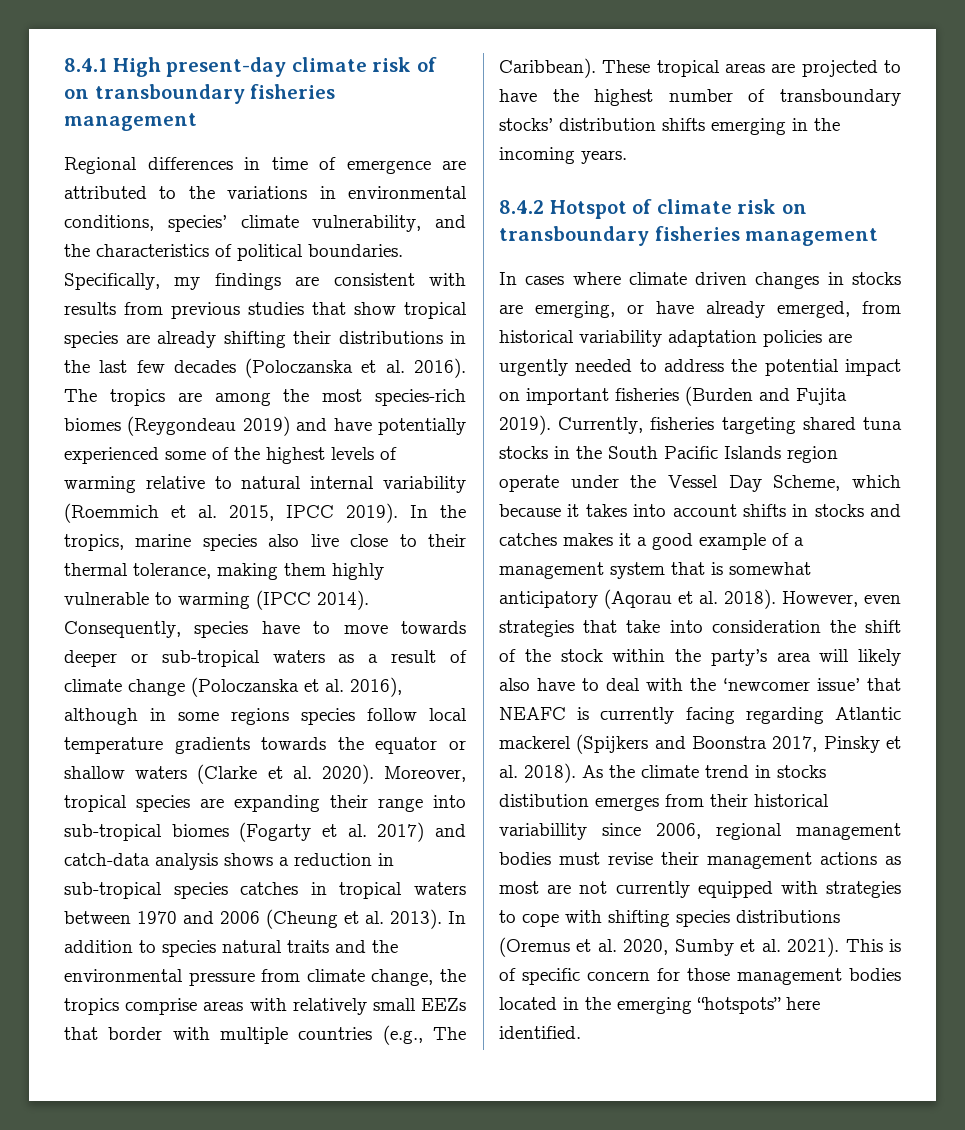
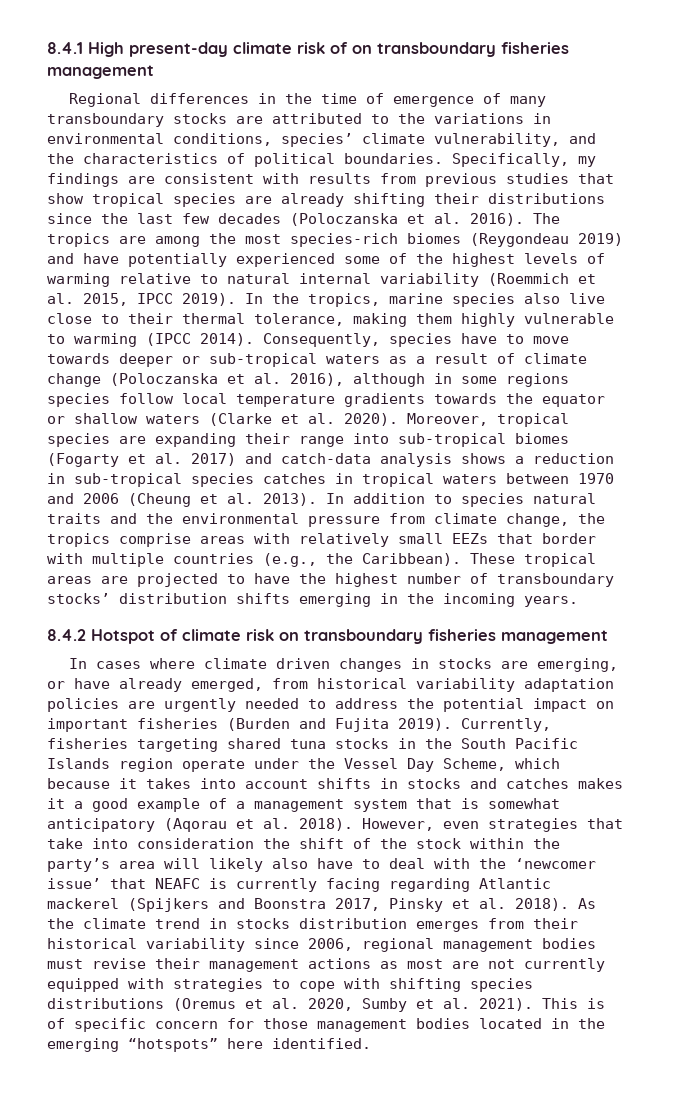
- Regional differences in time of emergence are attributed to the variations in environmental conditions, species’ climate vulnerability, and the characteristics of political boundaries.
+ Regional differences in the time of emergence of many transboundary stocks are attributed to the variations in environmental conditions, species’ climate vulnerability, and the characteristics of political boundaries.
- Specifically, my findings are consistent with results from previous studies that show tropical species are already shifting their distributions in the last few decades (Poloczanska et al. 2016).
+ Specifically, my findings are consistent with results from previous studies that show tropical species are already shifting their distributions since the last few decades (Poloczanska et al. 2016).
- In addition to species natural traits and the environmental pressure from climate change, the tropics comprise areas with relatively small EEZs that border with multiple countries (e.g., The Caribbean).
+ In addition to species natural traits and the environmental pressure from climate change, the tropics comprise areas with relatively small EEZs that border with multiple countries (e.g., the Caribbean).
- As the climate trend in stocks distibution emerges from their historical variabillity since 2006, regional management bodies must revise their management actions as most are not currently equipped with strategies to cope with shifting species distributions (Oremus et al. 2020, Sumby et al. 2021).
+ As the climate trend in stocks distribution emerges from their historical variability since 2006, regional management bodies must revise their management actions as most are not currently equipped with strategies to cope with shifting species distributions (Oremus et al. 2020, Sumby et al. 2021).

